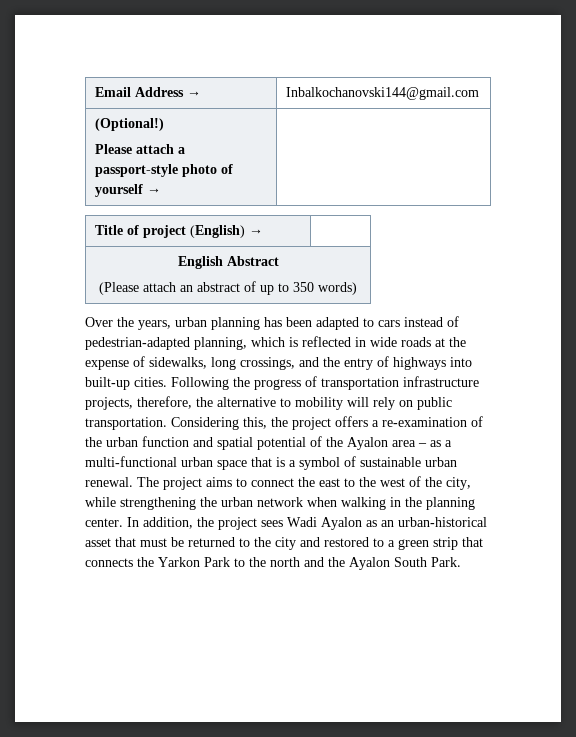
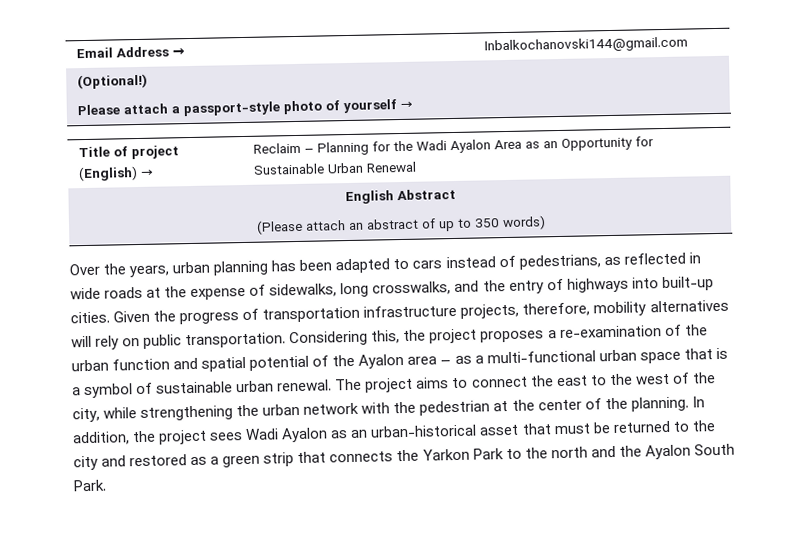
- Title of project (English) → |
+ Title of project (English) → | Reclaim – Planning for the Wadi Ayalon Area as an Opportunity for Sustainable Urban Renewal
- Over the years, urban planning has been adapted to cars instead of pedestrian-adapted planning, which is reflected in wide roads at the expense of sidewalks, long crossings, and the entry of highways into built-up cities.
+ Over the years, urban planning has been adapted to cars instead of pedestrians, as reflected in wide roads at the expense of sidewalks, long crosswalks, and the entry of highways into built-up cities.
- Following the progress of transportation infrastructure projects, therefore, the alternative to mobility will rely on public transportation.
+ Given the progress of transportation infrastructure projects, therefore, mobility alternatives will rely on public transportation.
- Considering this, the project offers a re-examination of the urban function and spatial potential of the Ayalon area – as a multi-functional urban space that is a symbol of sustainable urban renewal.
+ Considering this, the project proposes a re-examination of the urban function and spatial potential of the Ayalon area – as a multi-functional urban space that is a symbol of sustainable urban renewal.
- The project aims to connect the east to the west of the city, while strengthening the urban network when walking in the planning center.
+ The project aims to connect the east to the west of the city, while strengthening the urban network with the pedestrian at the center of the planning.
- In addition, the project sees Wadi Ayalon as an urban-historical asset that must be returned to the city and restored to a green strip that connects the Yarkon Park to the north and the Ayalon South Park.
+ In addition, the project sees Wadi Ayalon as an urban-historical asset that must be returned to the city and restored as a green strip that connects the Yarkon Park to the north and the Ayalon South Park.

